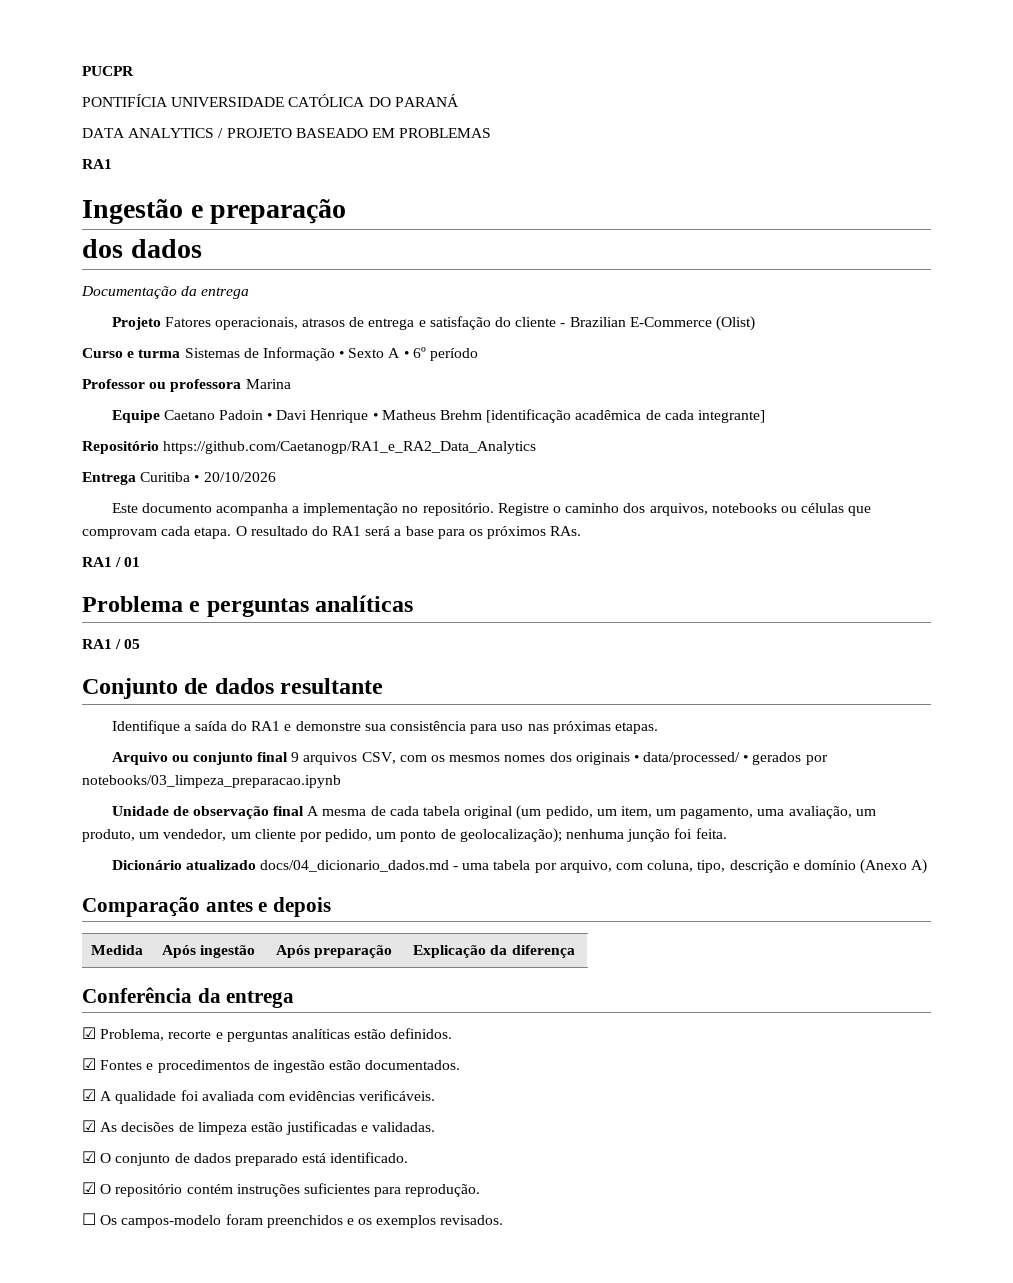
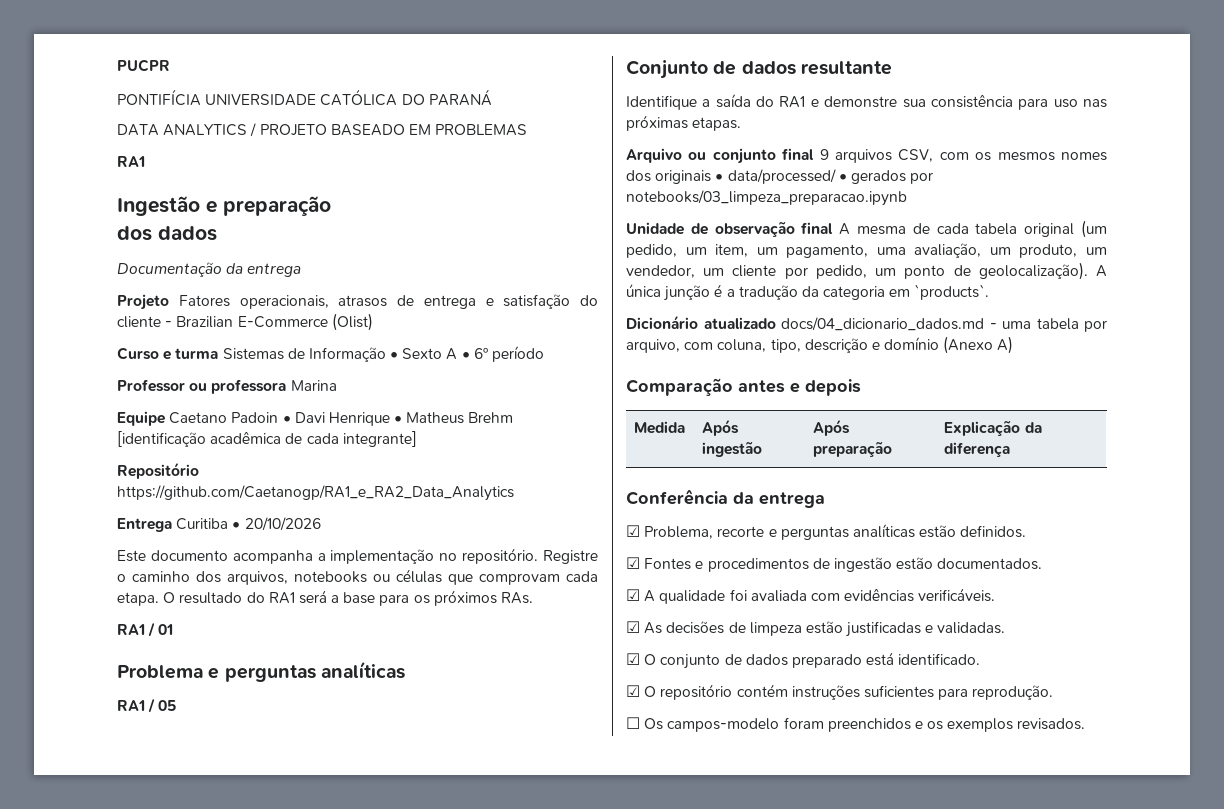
- Unidade de observação final A mesma de cada tabela original (um pedido, um item, um pagamento, uma avaliação, um produto, um vendedor, um cliente por pedido, um ponto de geolocalização); nenhuma junção foi feita.
+ Unidade de observação final A mesma de cada tabela original (um pedido, um item, um pagamento, uma avaliação, um produto, um vendedor, um cliente por pedido, um ponto de geolocalização). A única junção é a tradução da categoria em `products`.

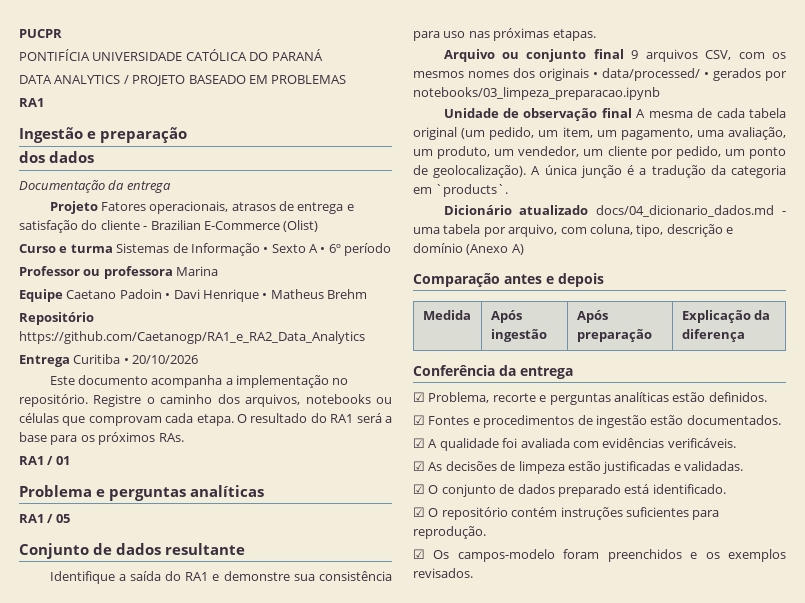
- Equipe Caetano Padoin • Davi Henrique • Matheus Brehm [identificação acadêmica de cada integrante]
+ Equipe Caetano Padoin • Davi Henrique • Matheus Brehm
- ☐ Os campos-modelo foram preenchidos e os exemplos revisados.
+ ☑ Os campos-modelo foram preenchidos e os exemplos revisados.

